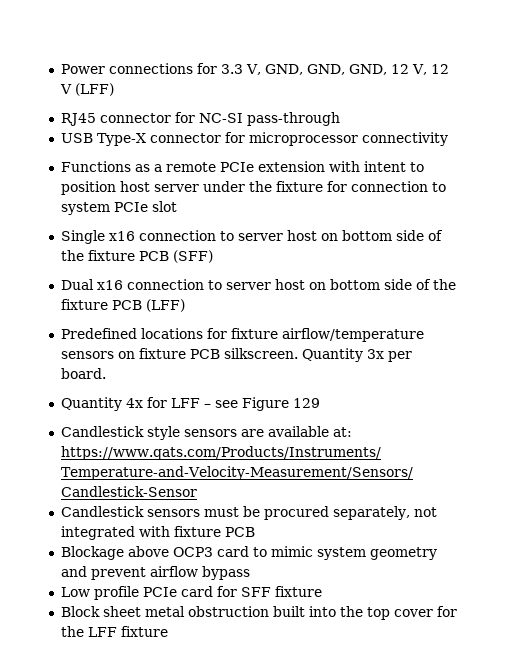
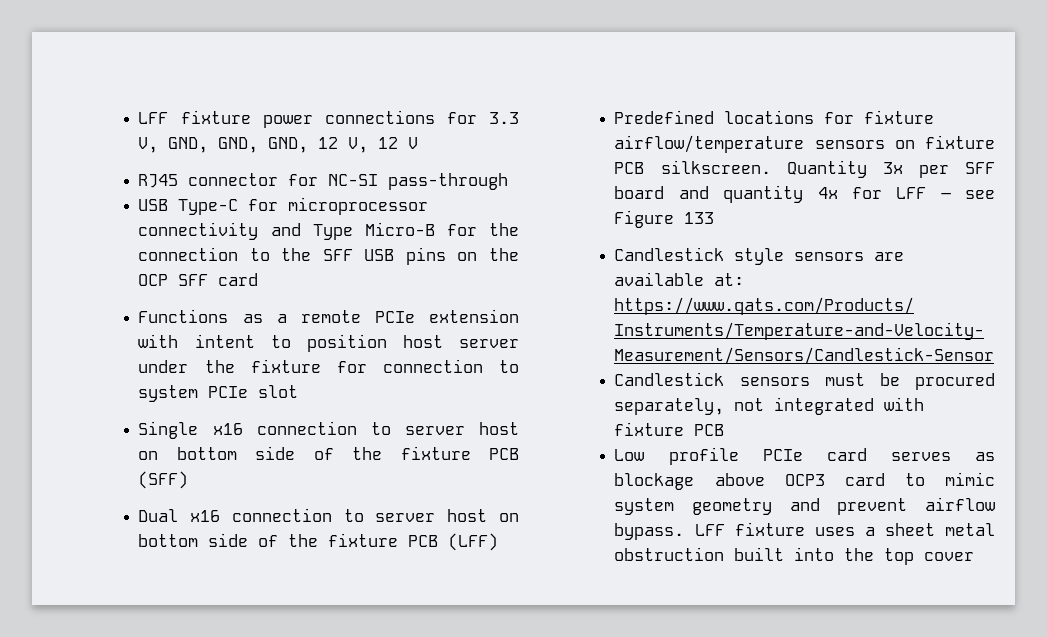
- Power connections for 3.3 V, GND, GND, GND, 12 V, 12 V (LFF)
+ LFF fixture power connections for 3.3 V, GND, GND, GND, 12 V, 12 V
- USB Type-X connector for microprocessor connectivity
+ USB Type-C for microprocessor connectivity and Type Micro-B for the connection to the SFF USB pins on the OCP SFF card
- Quantity 3x per board.
- Quantity 4x for LFF – see Figure 129
+ Quantity 3x per SFF board and quantity 4x for LFF – see Figure 133
- Blockage above OCP3 card to mimic system geometry and prevent airflow bypass
- Low profile PCIe card for SFF fixture
- Block sheet metal obstruction built into the top cover for the LFF fixture
+ Low profile PCIe card serves as blockage above OCP3 card to mimic system geometry and prevent airflow bypass. LFF fixture uses a sheet metal obstruction built into the top cover

